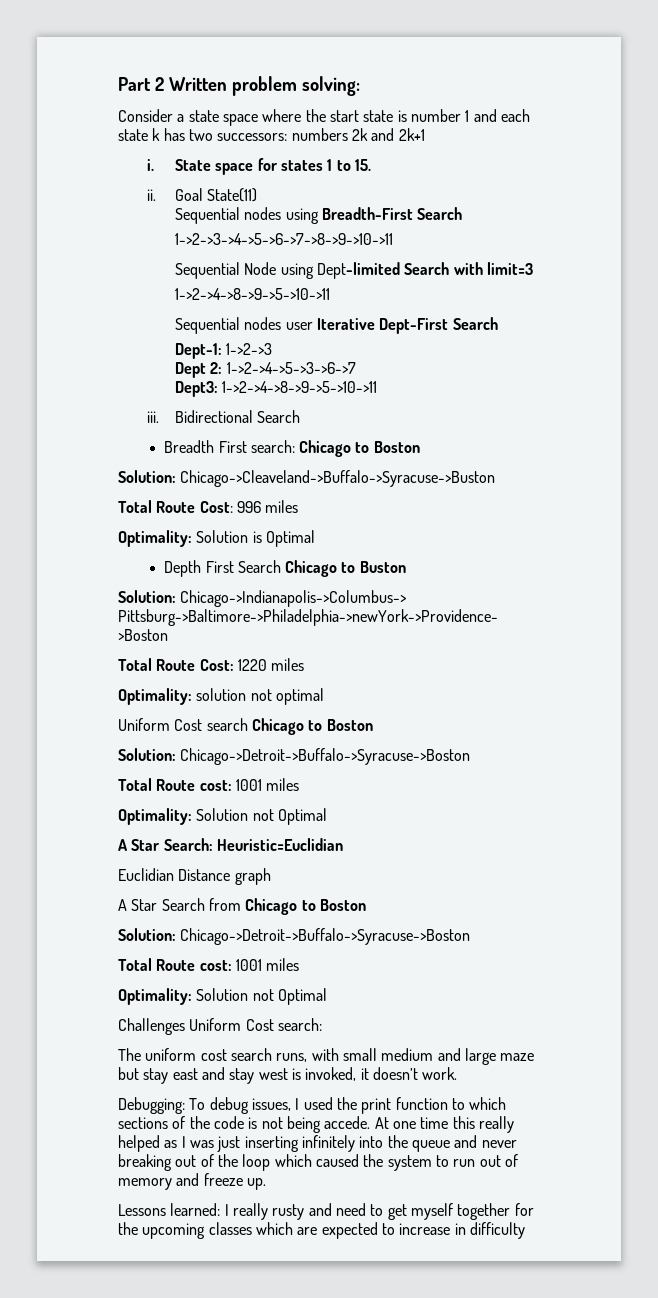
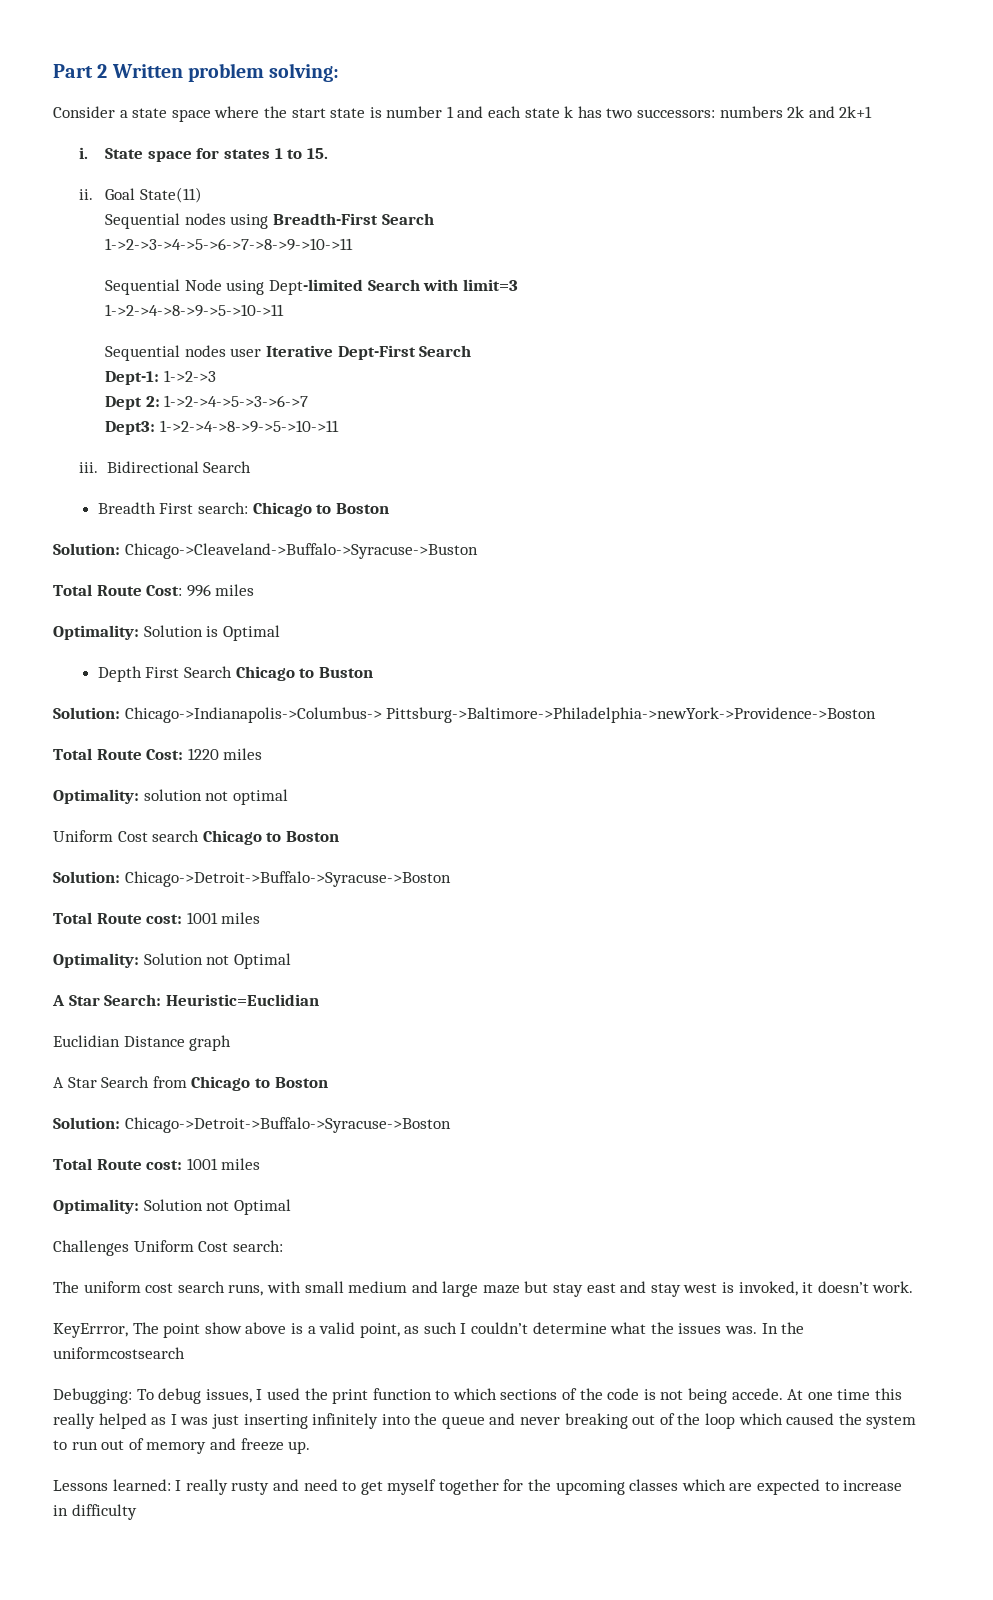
+ KeyErrror, The point show above is a valid point, as such I couldn’t determine what the issues was. In the uniformcostsearch

